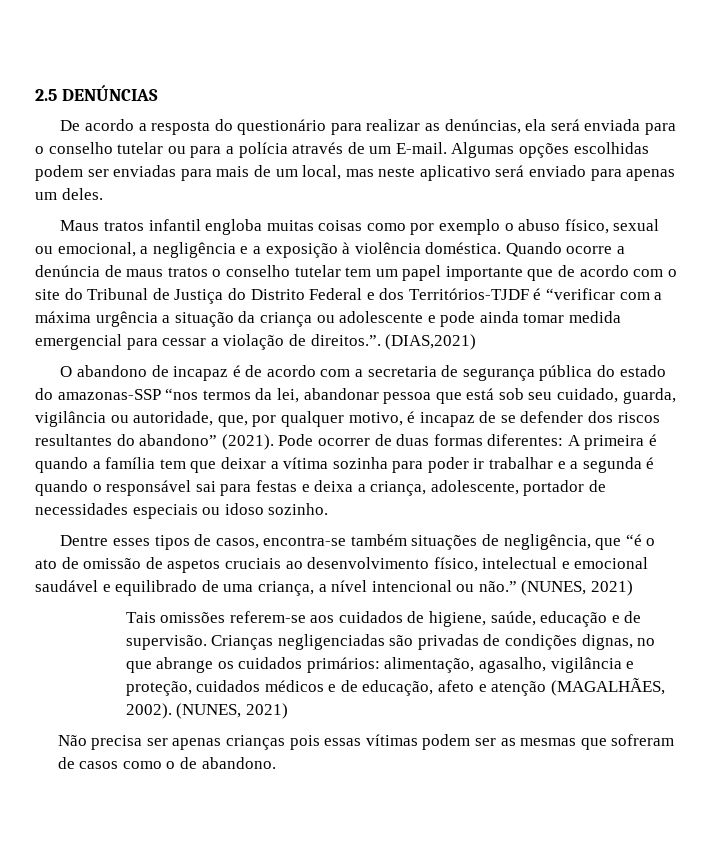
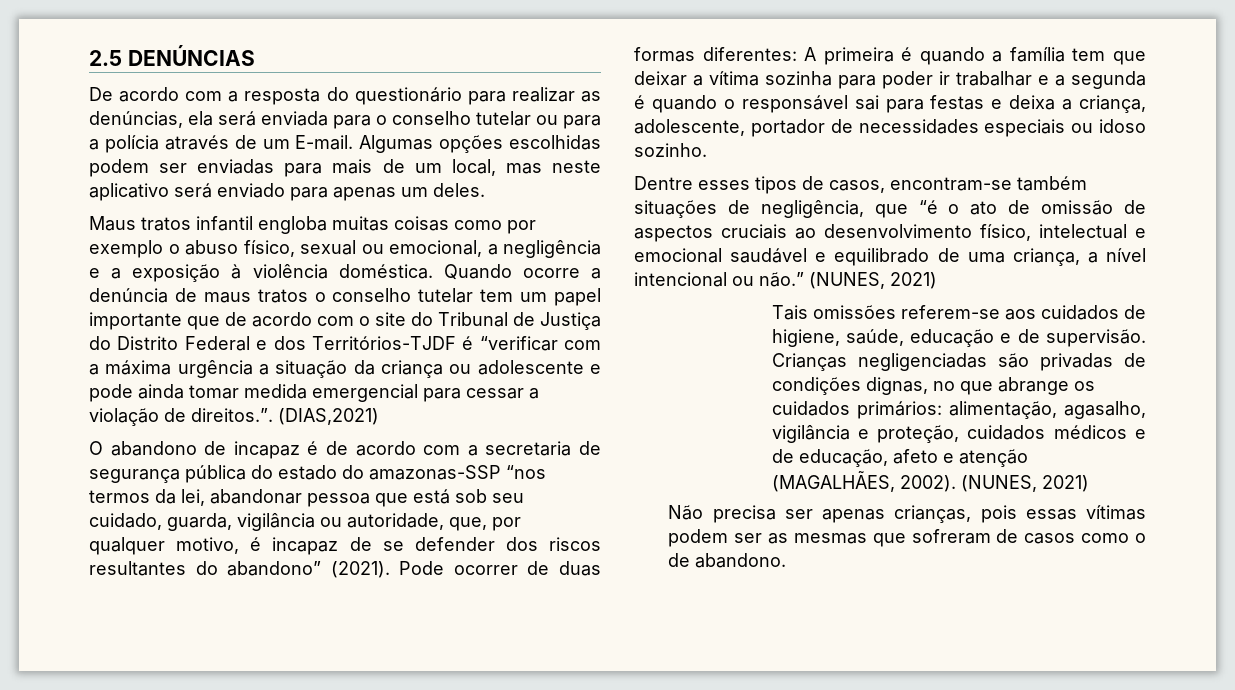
- De acordo a resposta do questionário para realizar as denúncias, ela será enviada para o conselho tutelar ou para a polícia através de um E-mail.
+ De acordo com a resposta do questionário para realizar as denúncias, ela será enviada para o conselho tutelar ou para a polícia através de um E-mail.
- Dentre esses tipos de casos, encontra-se também situações de negligência, que “é o ato de omissão de aspetos cruciais ao desenvolvimento físico, intelectual e emocional saudável e equilibrado de uma criança, a nível intencional ou não.”
+ Dentre esses tipos de casos, encontram-se também situações de negligência, que “é o ato de omissão de aspectos cruciais ao desenvolvimento físico, intelectual e emocional saudável e equilibrado de uma criança, a nível intencional ou não.”
- Não precisa ser apenas crianças pois essas vítimas podem ser as mesmas que sofreram de casos como o de abandono.
+ Não precisa ser apenas crianças, pois essas vítimas podem ser as mesmas que sofreram de casos como o de abandono.

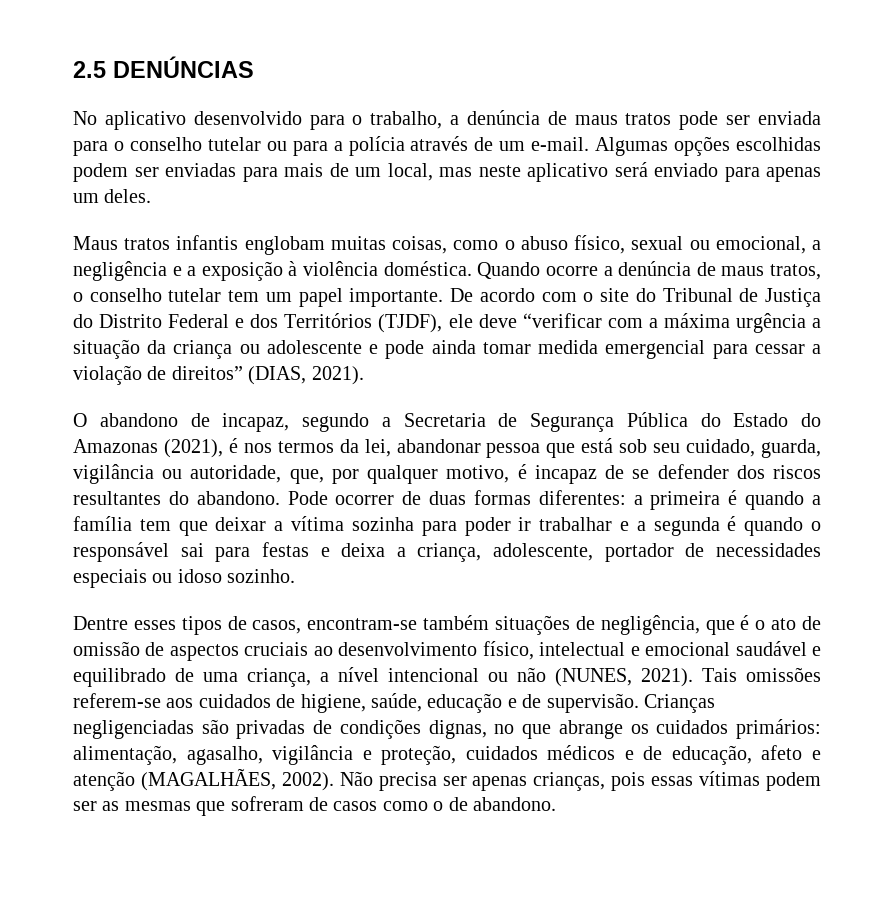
- De acordo com a resposta do questionário para realizar as denúncias, ela será enviada para o conselho tutelar ou para a polícia através de um E-mail.
+ No aplicativo desenvolvido para o trabalho, a denúncia de maus tratos pode ser enviada para o conselho tutelar ou para a polícia através de um e-mail.
- Maus tratos infantil engloba muitas coisas como por exemplo o abuso físico, sexual ou emocional, a negligência e a exposição à violência doméstica.
+ Maus tratos infantis englobam muitas coisas, como o abuso físico, sexual ou emocional, a negligência e a exposição à violência doméstica.
- Quando ocorre a denúncia de maus tratos o conselho tutelar tem um papel importante que de acordo com o site do Tribunal de Justiça do Distrito Federal e dos Territórios-TJDF é “verificar com a máxima urgência a situação da criança ou adolescente e pode ainda tomar medida emergencial para cessar a violação de direitos.”. (DIAS,2021)
+ Quando ocorre a denúncia de maus tratos, o conselho tutelar tem um papel importante. De acordo com o site do Tribunal de Justiça do Distrito Federal e dos Territórios (TJDF), ele deve “verificar com a máxima urgência a situação da criança ou adolescente e pode ainda tomar medida emergencial para cessar a violação de direitos” (DIAS, 2021).
- O abandono de incapaz é de acordo com a secretaria de segurança pública do estado do amazonas-SSP “nos termos da lei, abandonar pessoa que está sob seu cuidado, guarda, vigilância ou autoridade, que, por qualquer motivo, é incapaz de se defender dos riscos resultantes do abandono” (2021).
+ O abandono de incapaz, segundo a Secretaria de Segurança Pública do Estado do Amazonas (2021), é nos termos da lei, abandonar pessoa que está sob seu cuidado, guarda, vigilância ou autoridade, que, por qualquer motivo, é incapaz de se defender dos riscos resultantes do abandono.
- Pode ocorrer de duas formas diferentes: A primeira é quando a família tem que deixar a vítima sozinha para poder ir trabalhar e a segunda é quando o responsável sai para festas e deixa a criança, adolescente, portador de necessidades especiais ou idoso sozinho.
+ Pode ocorrer de duas formas diferentes: a primeira é quando a família tem que deixar a vítima sozinha para poder ir trabalhar e a segunda é quando o responsável sai para festas e deixa a criança, adolescente, portador de necessidades especiais ou idoso sozinho.
- Dentre esses tipos de casos, encontram-se também situações de negligência, que “é o ato de omissão de aspectos cruciais ao desenvolvimento físico, intelectual e emocional saudável e equilibrado de uma criança, a nível intencional ou não.” (NUNES, 2021)
- Tais omissões referem-se aos cuidados de higiene, saúde, educação e de supervisão.
+ Dentre esses tipos de casos, encontram-se também situações de negligência, que é o ato de omissão de aspectos cruciais ao desenvolvimento físico, intelectual e emocional saudável e equilibrado de uma criança, a nível intencional ou não (NUNES, 2021). Tais omissões referem-se aos cuidados de higiene, saúde, educação e de supervisão.
- Crianças negligenciadas são privadas de condições dignas, no que abrange os cuidados primários: alimentação, agasalho, vigilância e proteção, cuidados médicos e de educação, afeto e atenção (MAGALHÃES, 2002). (NUNES, 2021)
- Não precisa ser apenas crianças, pois essas vítimas podem ser as mesmas que sofreram de casos como o de abandono.
+ Crianças negligenciadas são privadas de condições dignas, no que abrange os cuidados primários: alimentação, agasalho, vigilância e proteção, cuidados médicos e de educação, afeto e atenção (MAGALHÃES, 2002). Não precisa ser apenas crianças, pois essas vítimas podem ser as mesmas que sofreram de casos como o de abandono.

